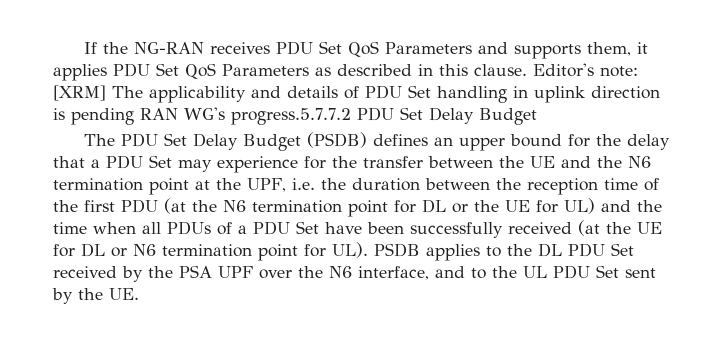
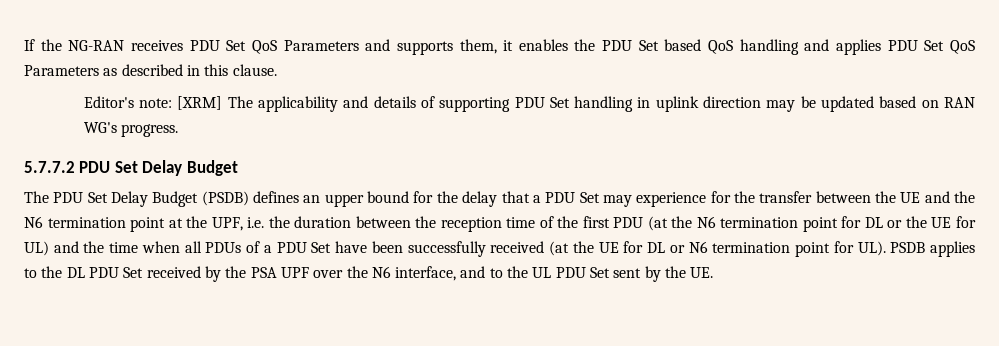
- If the NG-RAN receives PDU Set QoS Parameters and supports them, it applies PDU Set QoS Parameters as described in this clause. Editor's note: [XRM] The applicability and details of PDU Set handling in uplink direction is pending RAN WG's progress.5.7.7.2 PDU Set Delay Budget
+ If the NG-RAN receives PDU Set QoS Parameters and supports them, it enables the PDU Set based QoS handling and applies PDU Set QoS Parameters as described in this clause.
+ Editor's note: [XRM] The applicability and details of supporting PDU Set handling in uplink direction may be updated based on RAN WG's progress.
+ 5.7.7.2 PDU Set Delay Budget

